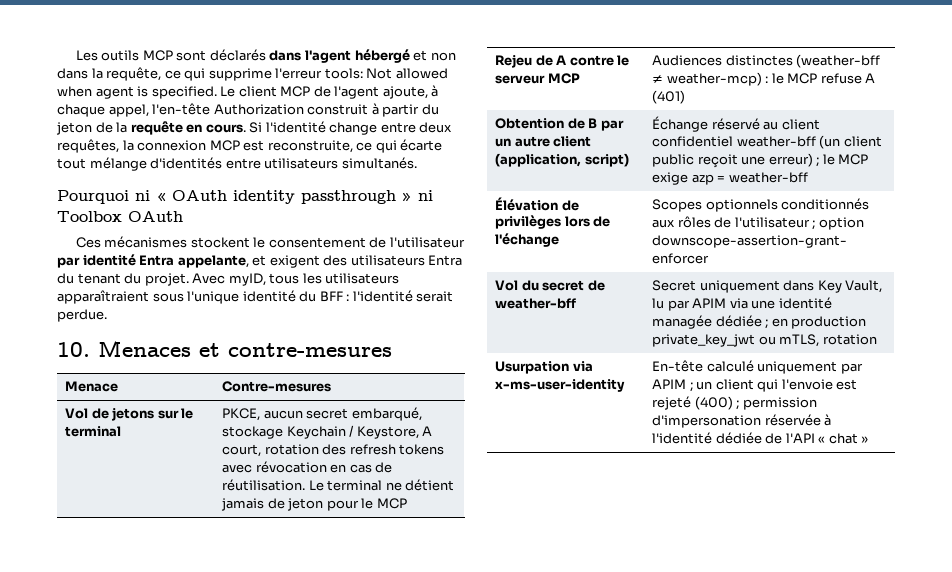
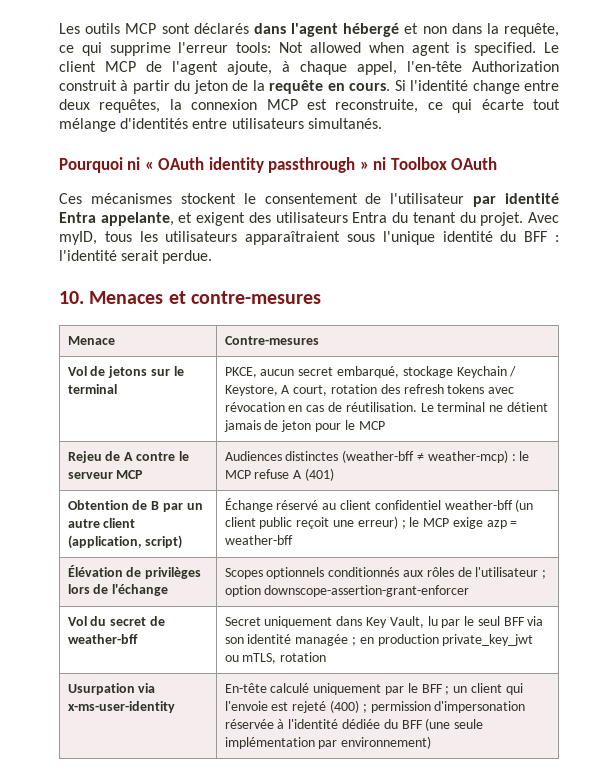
- Vol du secret de weather-bff | Secret uniquement dans Key Vault, lu par APIM via une identité managée dédiée ; en production private_key_jwt ou mTLS, rotation
+ Vol du secret de weather-bff | Secret uniquement dans Key Vault, lu par le seul BFF via son identité managée ; en production private_key_jwt ou mTLS, rotation
- Usurpation via x-ms-user-identity | En-tête calculé uniquement par APIM ; un client qui l'envoie est rejeté (400) ; permission d'impersonation réservée à l'identité dédiée de l'API « chat »
+ Usurpation via x-ms-user-identity | En-tête calculé uniquement par le BFF ; un client qui l'envoie est rejeté (400) ; permission d'impersonation réservée à l'identité dédiée du BFF (une seule implémentation par environnement)

